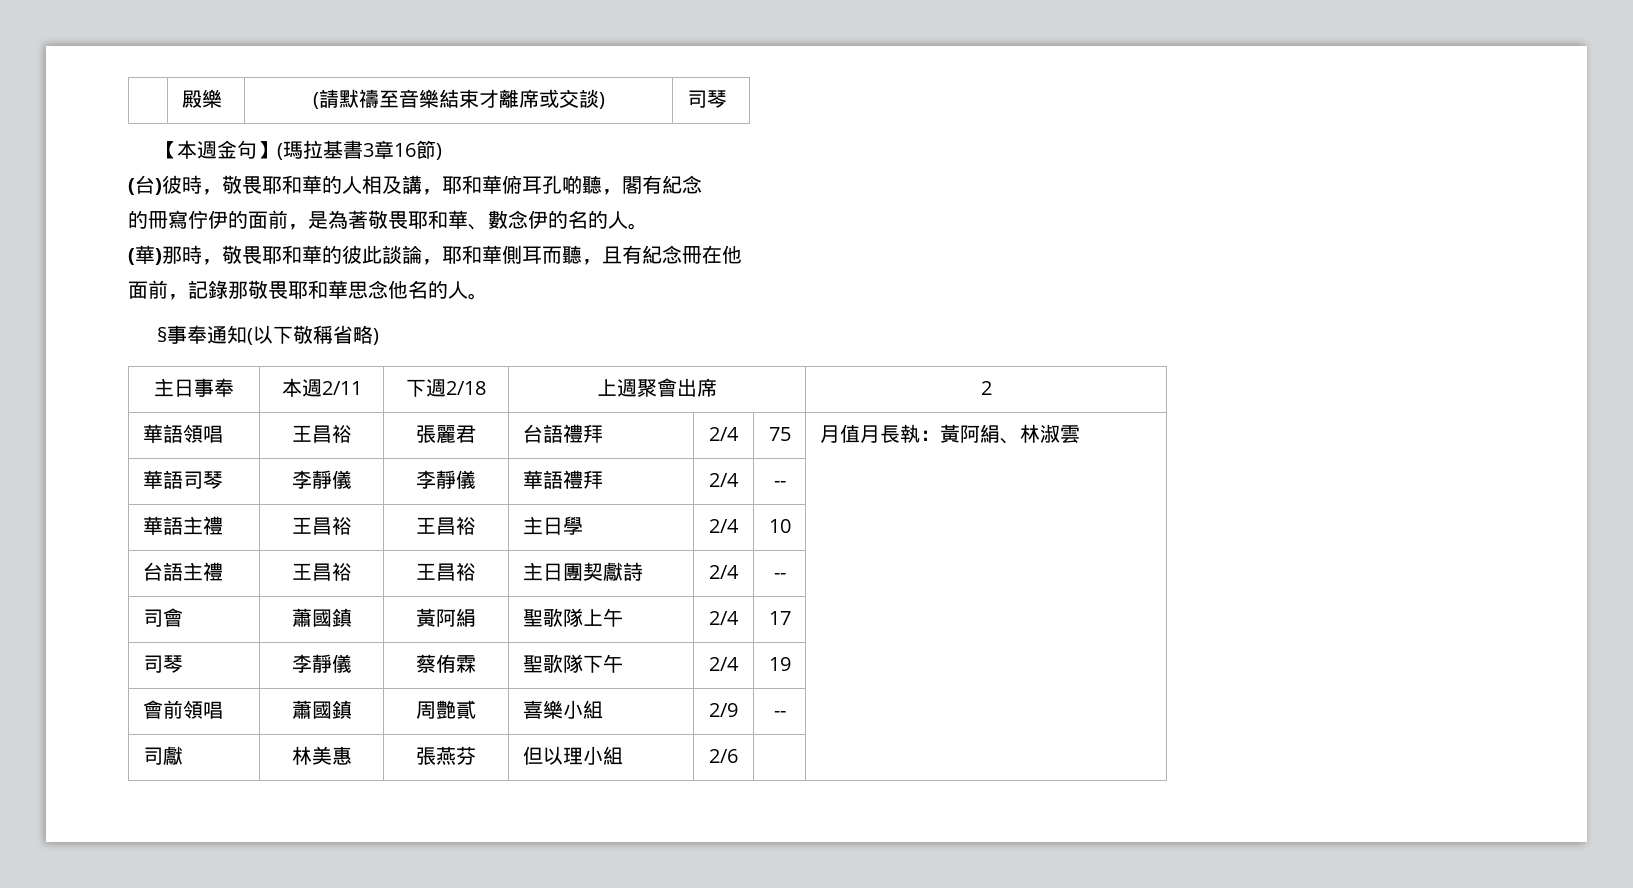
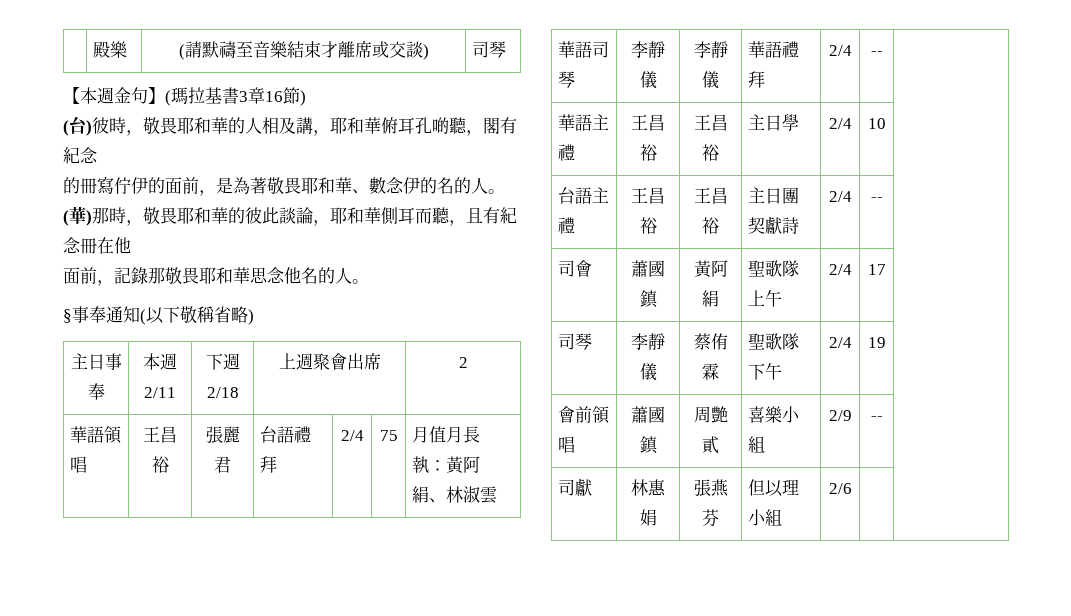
- 司獻 | 林美惠 | 張燕芬 | 但以理小組 | 2/6 | |
+ 司獻 | 林惠娟 | 張燕芬 | 但以理小組 | 2/6 | |

